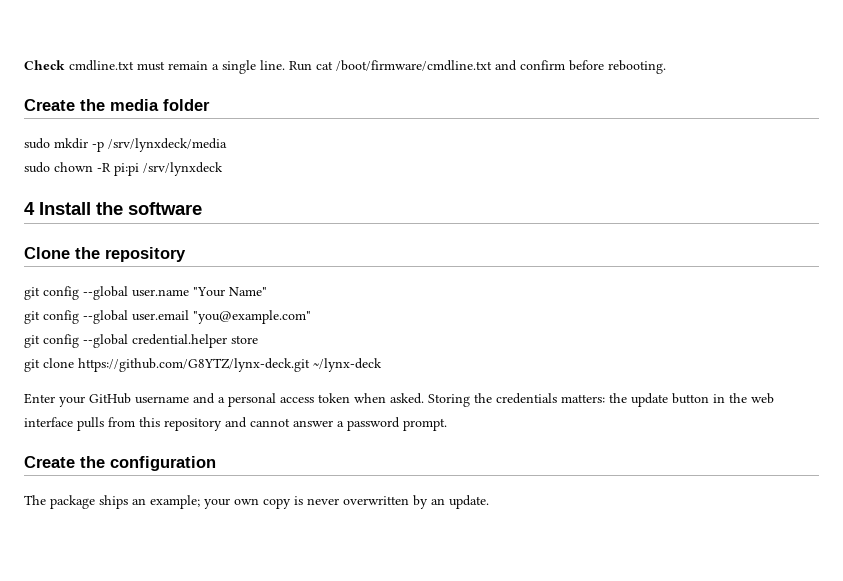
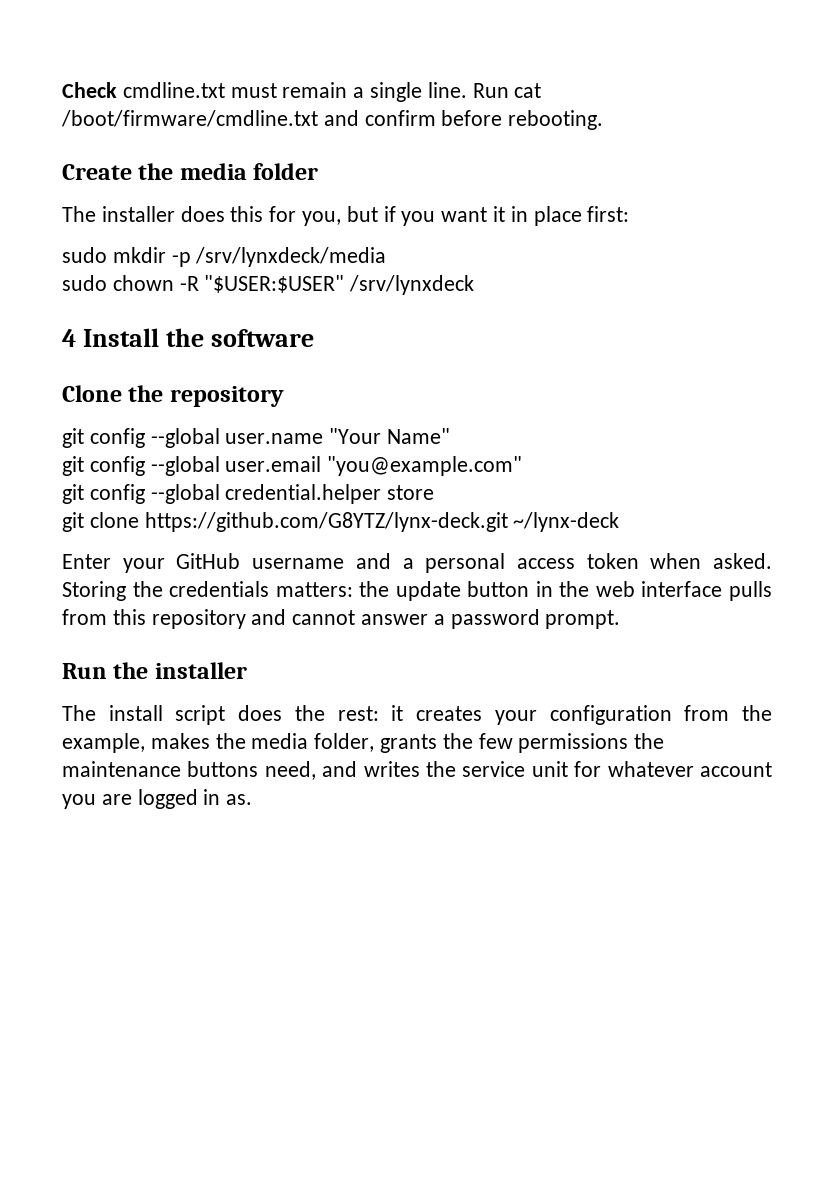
+ The installer does this for you, but if you want it in place first:
- sudo chown -R pi:pi /srv/lynxdeck
+ sudo chown -R "$USER:$USER" /srv/lynxdeck
- Create the configuration
- The package ships an example; your own copy is never overwritten by an update.
+ Run the installer
+ The install script does the rest: it creates your configuration from the example, makes the media folder, grants the few permissions the maintenance buttons need, and writes the service unit for whatever account you are logged in as.

